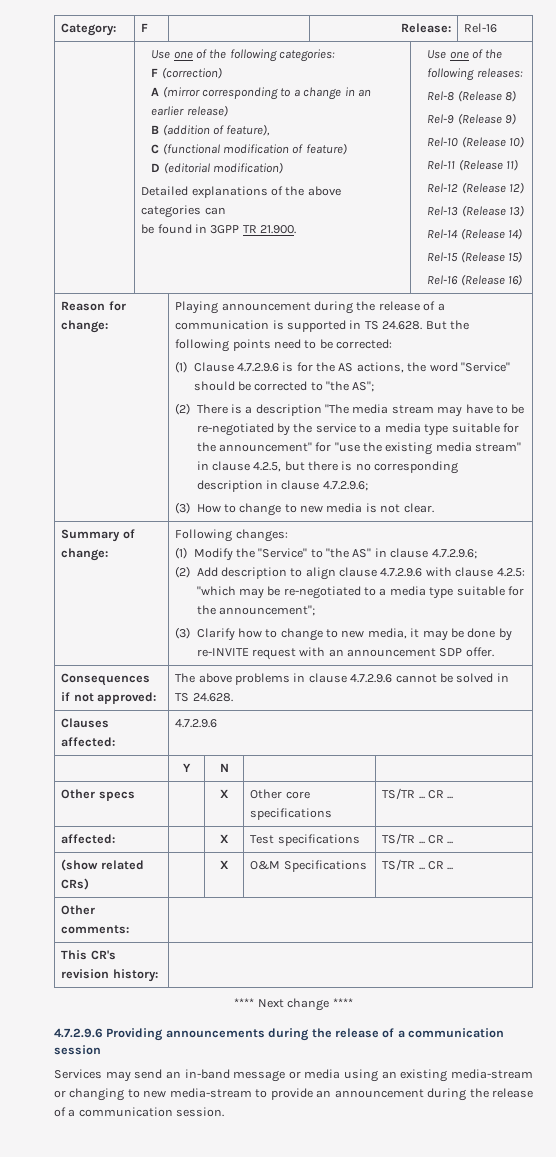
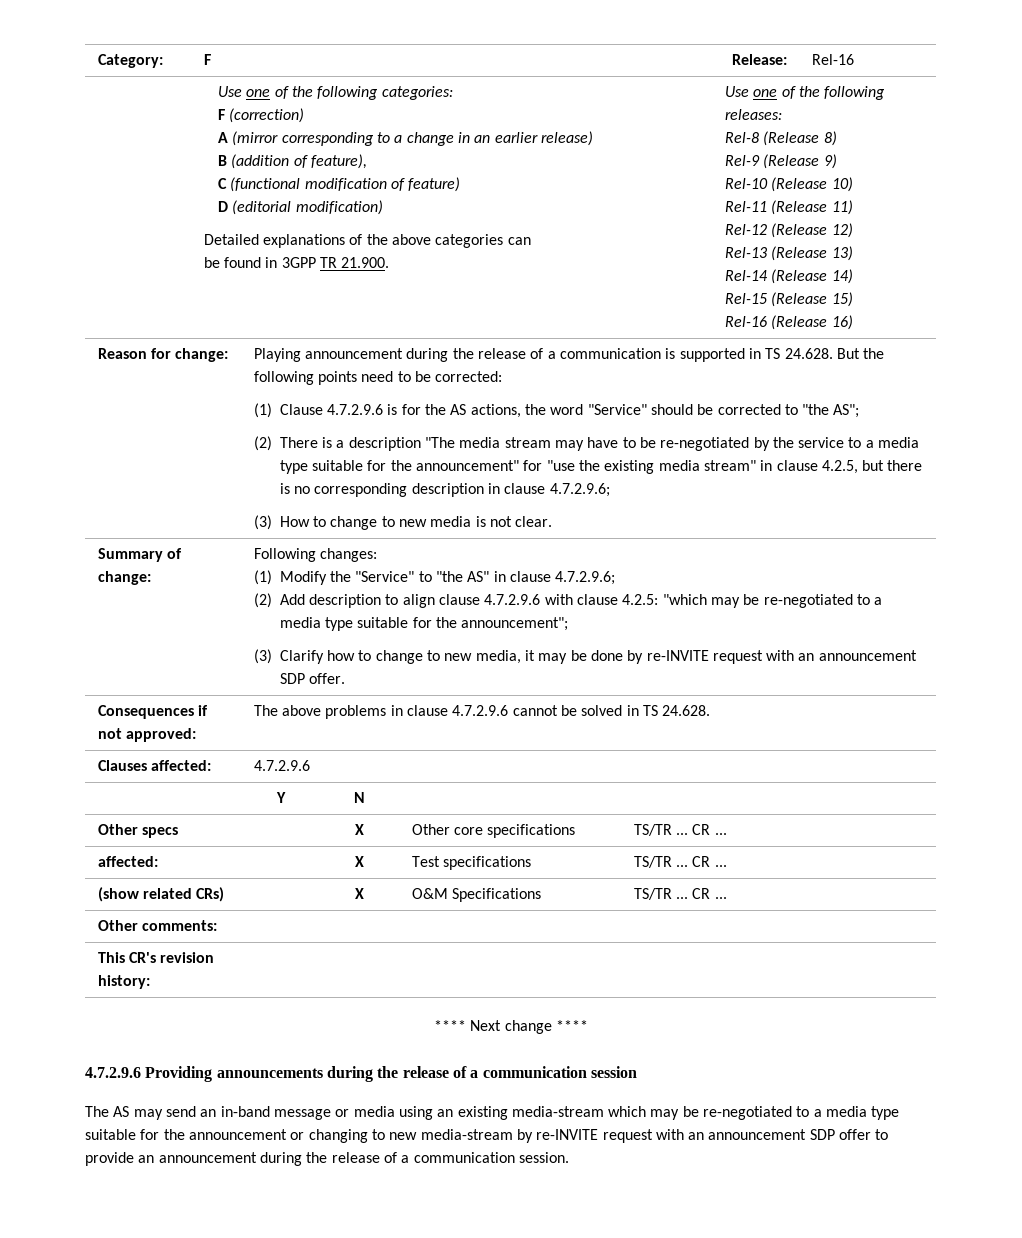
- Services may send an in-band message or media using an existing media-stream or changing to new media-stream to provide an announcement during the release of a communication session.
+ The AS may send an in-band message or media using an existing media-stream which may be re-negotiated to a media type suitable for the announcement or changing to new media-stream by re-INVITE request with an announcement SDP offer to provide an announcement during the release of a communication session.

